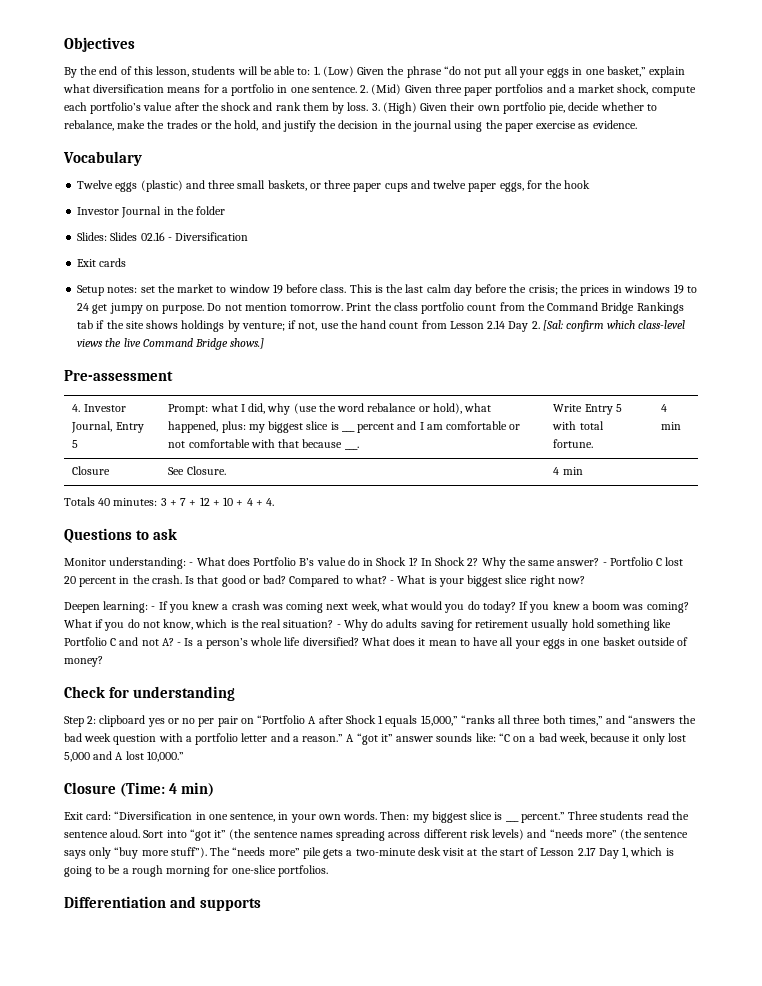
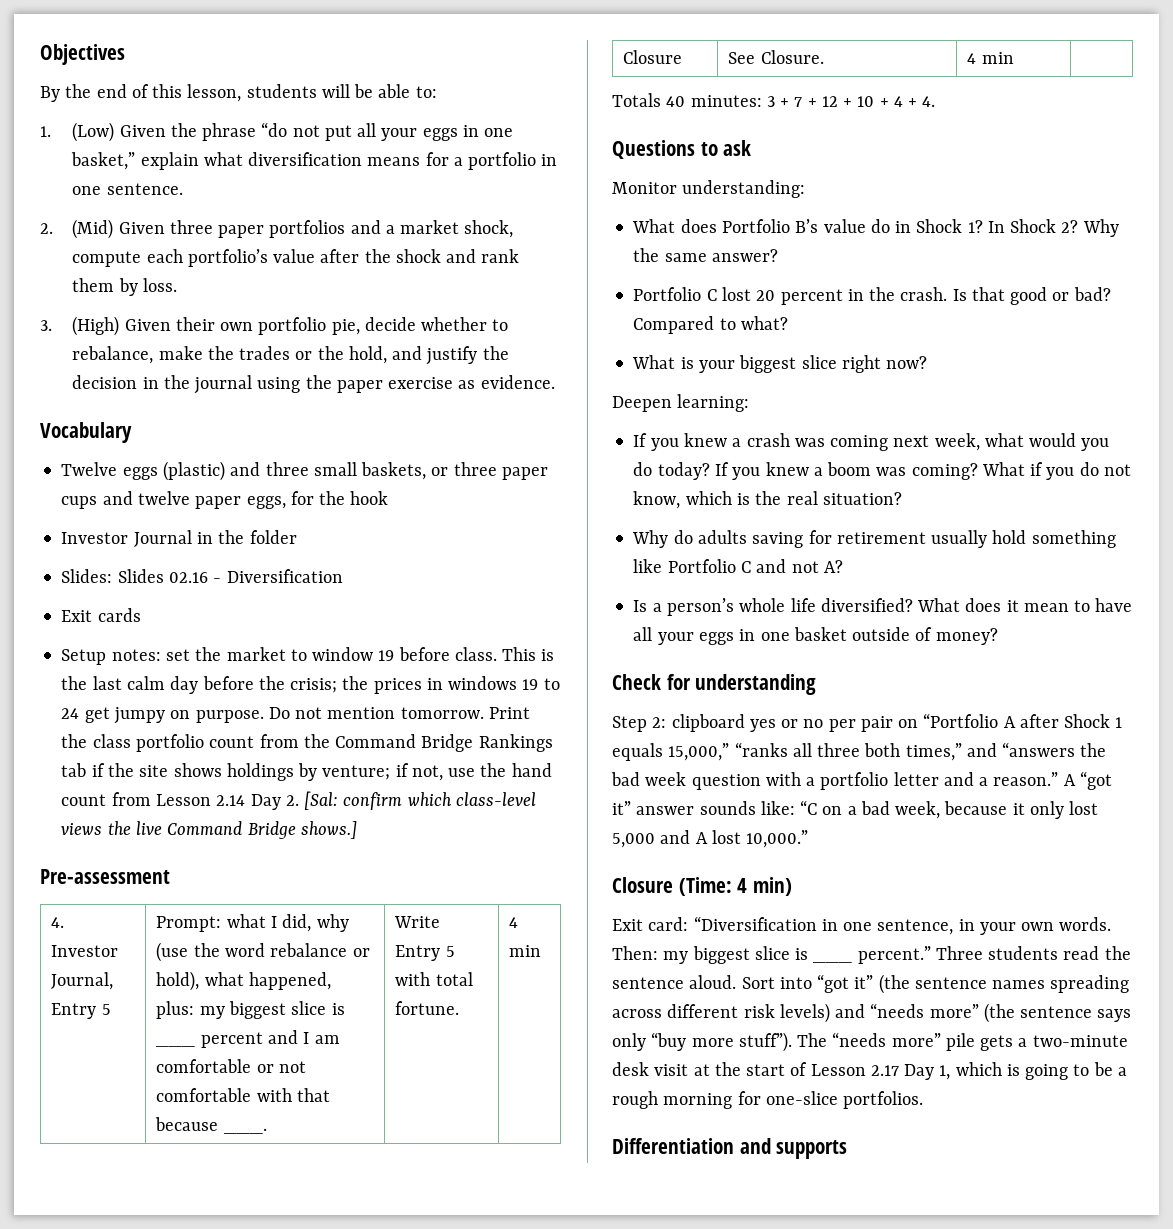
- By the end of this lesson, students will be able to: 1. (Low) Given the phrase “do not put all your eggs in one basket,” explain what diversification means for a portfolio in one sentence. 2. (Mid) Given three paper portfolios and a market shock, compute each portfolio’s value after the shock and rank them by loss. 3. (High) Given their own portfolio pie, decide whether to rebalance, make the trades or the hold, and justify the decision in the journal using the paper exercise as evidence.
+ By the end of this lesson, students will be able to:
+ 1. (Low) Given the phrase “do not put all your eggs in one basket,” explain what diversification means for a portfolio in one sentence.
+ 2. (Mid) Given three paper portfolios and a market shock, compute each portfolio’s value after the shock and rank them by loss.
+ 3. (High) Given their own portfolio pie, decide whether to rebalance, make the trades or the hold, and justify the decision in the journal using the paper exercise as evidence.
- Monitor understanding: - What does Portfolio B’s value do in Shock 1?
+ Monitor understanding:
+ What does Portfolio B’s value do in Shock 1?
- Why the same answer? - Portfolio C lost 20 percent in the crash.
+ Why the same answer?
+ Portfolio C lost 20 percent in the crash.
- Compared to what? - What is your biggest slice right now?
+ Compared to what?
+ What is your biggest slice right now?
- Deepen learning: - If you knew a crash was coming next week, what would you do today?
+ Deepen learning:
+ If you knew a crash was coming next week, what would you do today?
- What if you do not know, which is the real situation? - Why do adults saving for retirement usually hold something like Portfolio C and not A? - Is a person’s whole life diversified?
+ What if you do not know, which is the real situation?
+ Why do adults saving for retirement usually hold something like Portfolio C and not A?
+ Is a person’s whole life diversified?

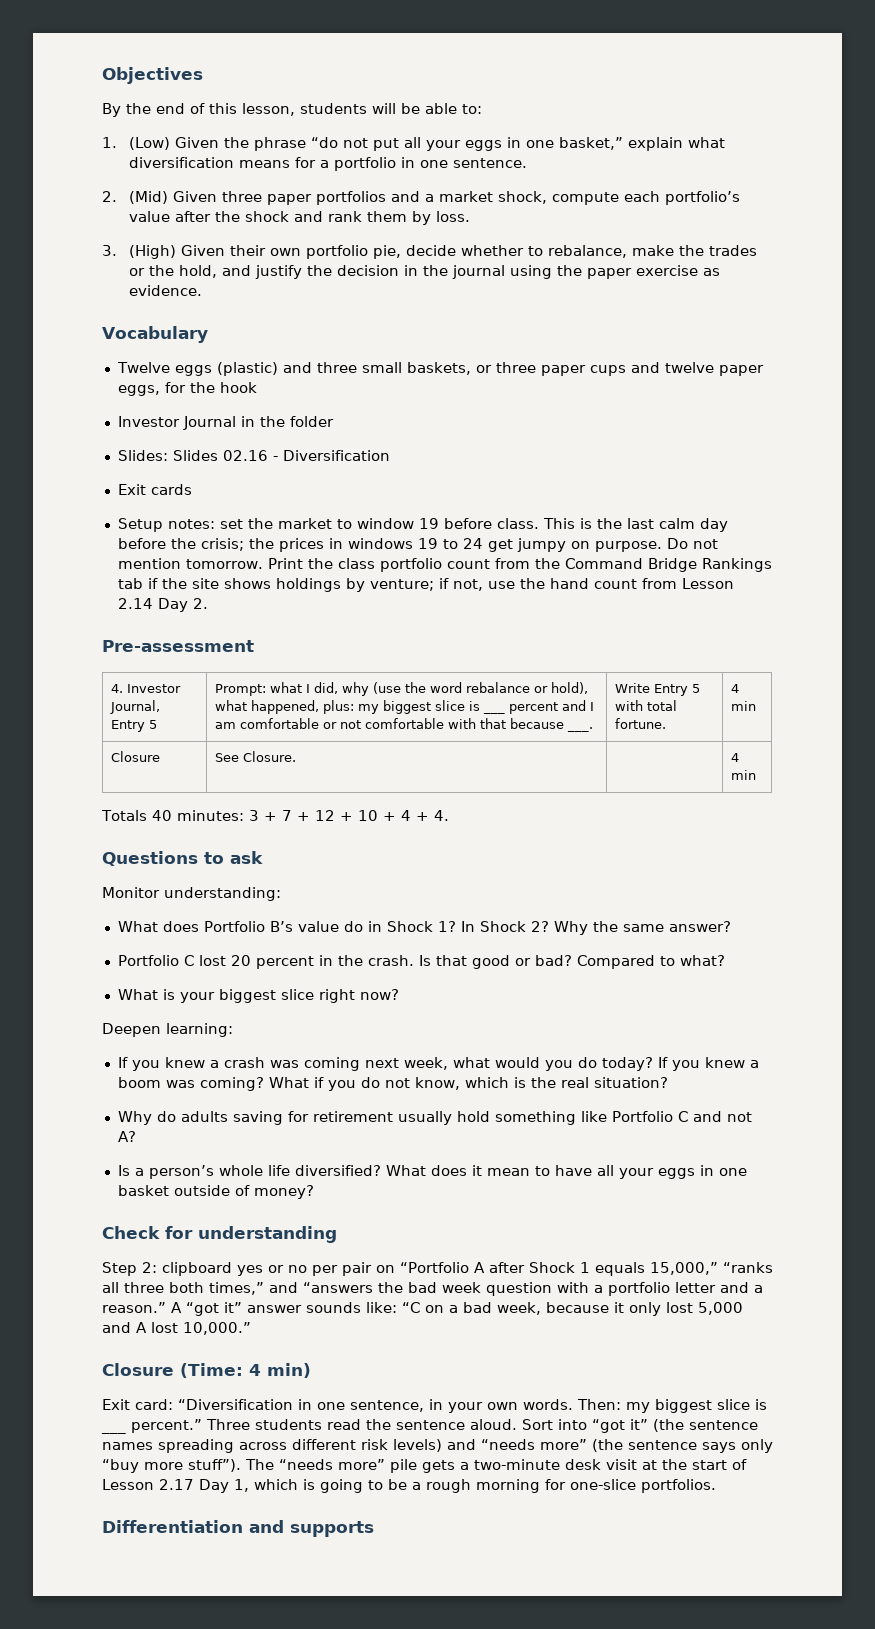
- Print the class portfolio count from the Command Bridge Rankings tab if the site shows holdings by venture; if not, use the hand count from Lesson 2.14 Day 2. [Sal: confirm which class-level views the live Command Bridge shows.]
+ Print the class portfolio count from the Command Bridge Rankings tab if the site shows holdings by venture; if not, use the hand count from Lesson 2.14 Day 2.
- Closure | See Closure. | 4 min |
+ Closure | See Closure. | | 4 min

